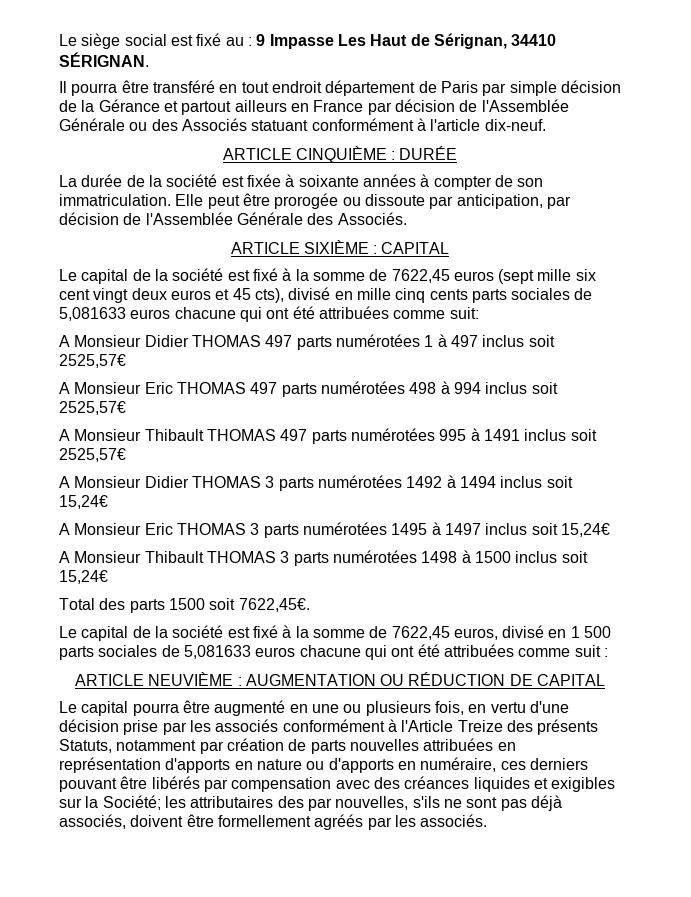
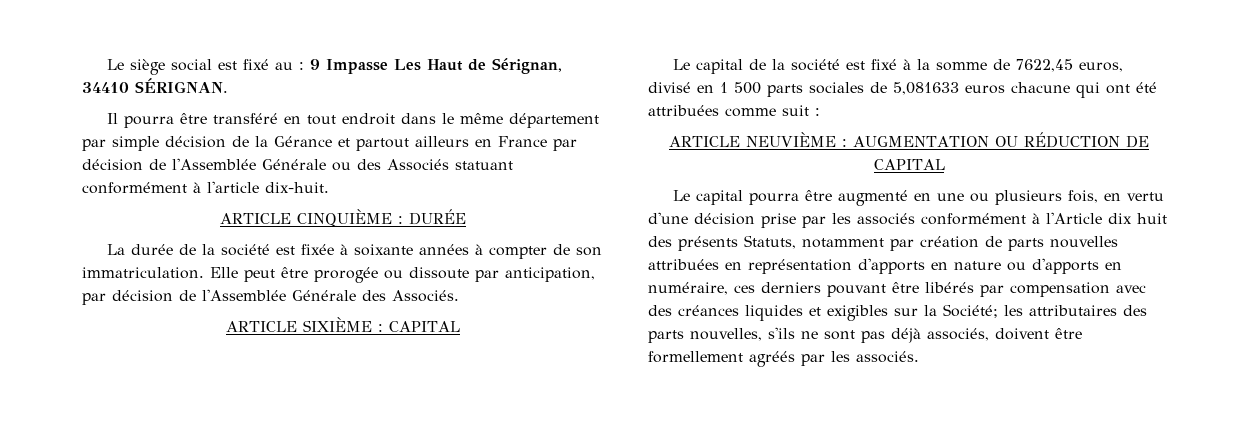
- Il pourra être transféré en tout endroit département de Paris par simple décision de la Gérance et partout ailleurs en France par décision de l'Assemblée Générale ou des Associés statuant conformément à l'article dix-neuf.
+ Il pourra être transféré en tout endroit dans le même département par simple décision de la Gérance et partout ailleurs en France par décision de l'Assemblée Générale ou des Associés statuant conformément à l'article dix-huit.
- Le capital de la société est fixé à la somme de 7622,45 euros (sept mille six cent vingt deux euros et 45 cts), divisé en mille cinq cents parts sociales de 5,081633 euros chacune qui ont été attribuées comme suit:
- A Monsieur Didier THOMAS 497 parts numérotées 1 à 497 inclus soit 2525,57€
- A Monsieur Eric THOMAS 497 parts numérotées 498 à 994 inclus soit 2525,57€
- A Monsieur Thibault THOMAS 497 parts numérotées 995 à 1491 inclus soit 2525,57€
- A Monsieur Didier THOMAS 3 parts numérotées 1492 à 1494 inclus soit 15,24€
- A Monsieur Eric THOMAS 3 parts numérotées 1495 à 1497 inclus soit 15,24€
- A Monsieur Thibault THOMAS 3 parts numérotées 1498 à 1500 inclus soit 15,24€
- Total des parts 1500 soit 7622,45€.
- Le capital pourra être augmenté en une ou plusieurs fois, en vertu d'une décision prise par les associés conformément à l'Article Treize des présents Statuts, notamment par création de parts nouvelles attribuées en représentation d'apports en nature ou d'apports en numéraire, ces derniers pouvant être libérés par compensation avec des créances liquides et exigibles sur la Société;
+ Le capital pourra être augmenté en une ou plusieurs fois, en vertu d'une décision prise par les associés conformément à l'Article dix huit des présents Statuts, notamment par création de parts nouvelles attribuées en représentation d'apports en nature ou d'apports en numéraire, ces derniers pouvant être libérés par compensation avec des créances liquides et exigibles sur la Société;
- les attributaires des par nouvelles, s'ils ne sont pas déjà associés, doivent être formellement agréés par les associés.
+ les attributaires des parts nouvelles, s'ils ne sont pas déjà associés, doivent être formellement agréés par les associés.

